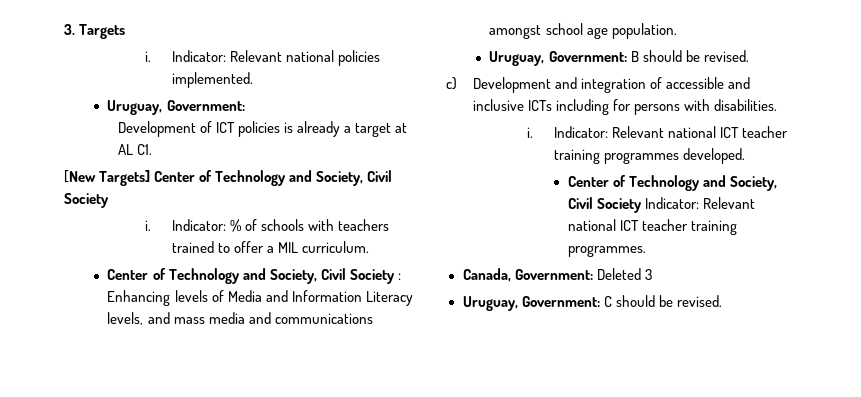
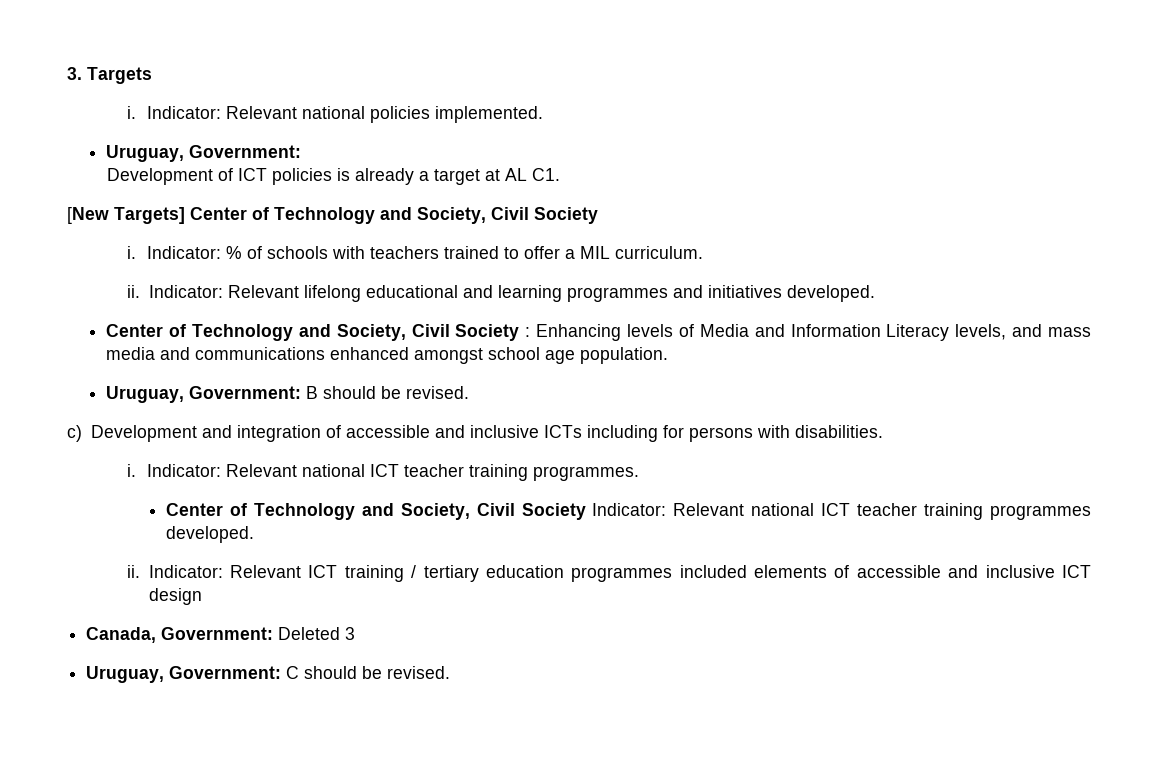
+ ii. Indicator: Relevant lifelong educational and learning programmes and initiatives developed.
- Center of Technology and Society, Civil Society : Enhancing levels of Media and Information Literacy levels, and mass media and communications amongst school age population.
+ Center of Technology and Society, Civil Society : Enhancing levels of Media and Information Literacy levels, and mass media and communications enhanced amongst school age population.
- Indicator: Relevant national ICT teacher training programmes developed.
+ Indicator: Relevant national ICT teacher training programmes.
- Center of Technology and Society, Civil Society Indicator: Relevant national ICT teacher training programmes.
+ Center of Technology and Society, Civil Society Indicator: Relevant national ICT teacher training programmes developed.
+ ii. Indicator: Relevant ICT training / tertiary education programmes included elements of accessible and inclusive ICT design

